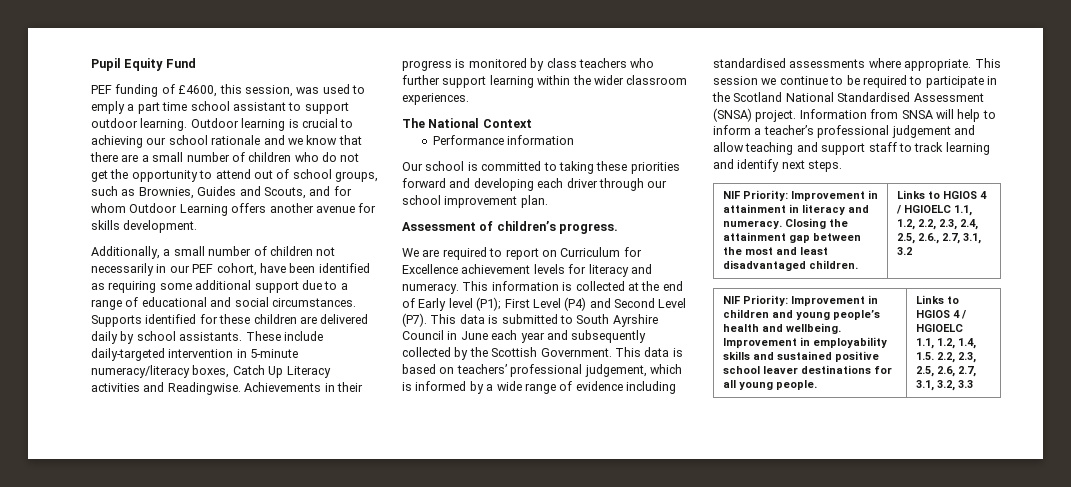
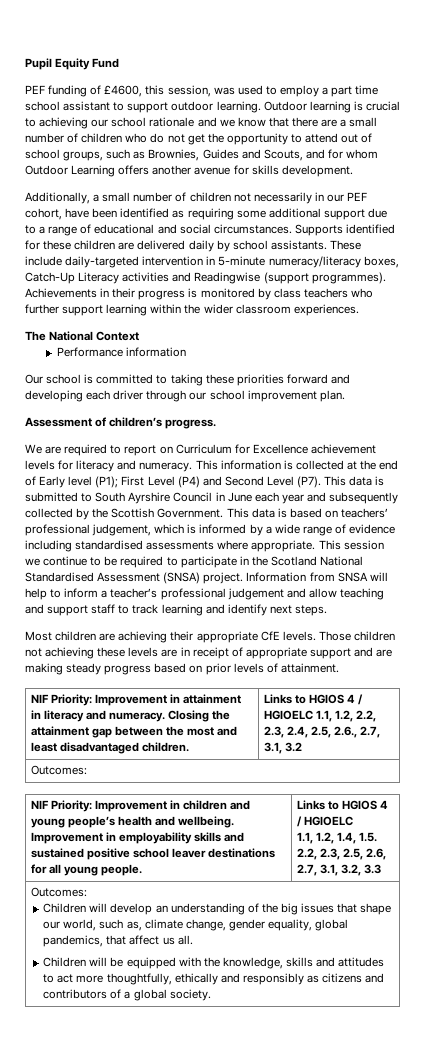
- PEF funding of £4600, this session, was used to emply a part time school assistant to support outdoor learning.
+ PEF funding of £4600, this session, was used to employ a part time school assistant to support outdoor learning.
- These include daily-targeted intervention in 5-minute numeracy/literacy boxes, Catch Up Literacy activities and Readingwise.
+ These include daily-targeted intervention in 5-minute numeracy/literacy boxes, Catch-Up Literacy activities and Readingwise (support programmes).
+ Most children are achieving their appropriate CfE levels. Those children not achieving these levels are in receipt of appropriate support and are making steady progress based on prior levels of attainment.
  NIF Priority: Improvement in attainment in literacy and numeracy. Closing the attainment gap between the most and least disadvantaged children. | Links to HGIOS 4 / HGIOELC 1.1, 1.2, 2.2, 2.3, 2.4, 2.5, 2.6., 2.7, 3.1, 3.2
+ Outcomes:
  1.1, 1.2, 1.4, 1.5. 2.2, 2.3, 2.5, 2.6, 2.7, 3.1, 3.2, 3.3
+ Outcomes:
+ Children will develop an understanding of the big issues that shape our world, such as, climate change, gender equality, global pandemics, that affect us all.
+ Children will be equipped with the knowledge, skills and attitudes to act more thoughtfully, ethically and responsibly as citizens and contributors of a global society.

